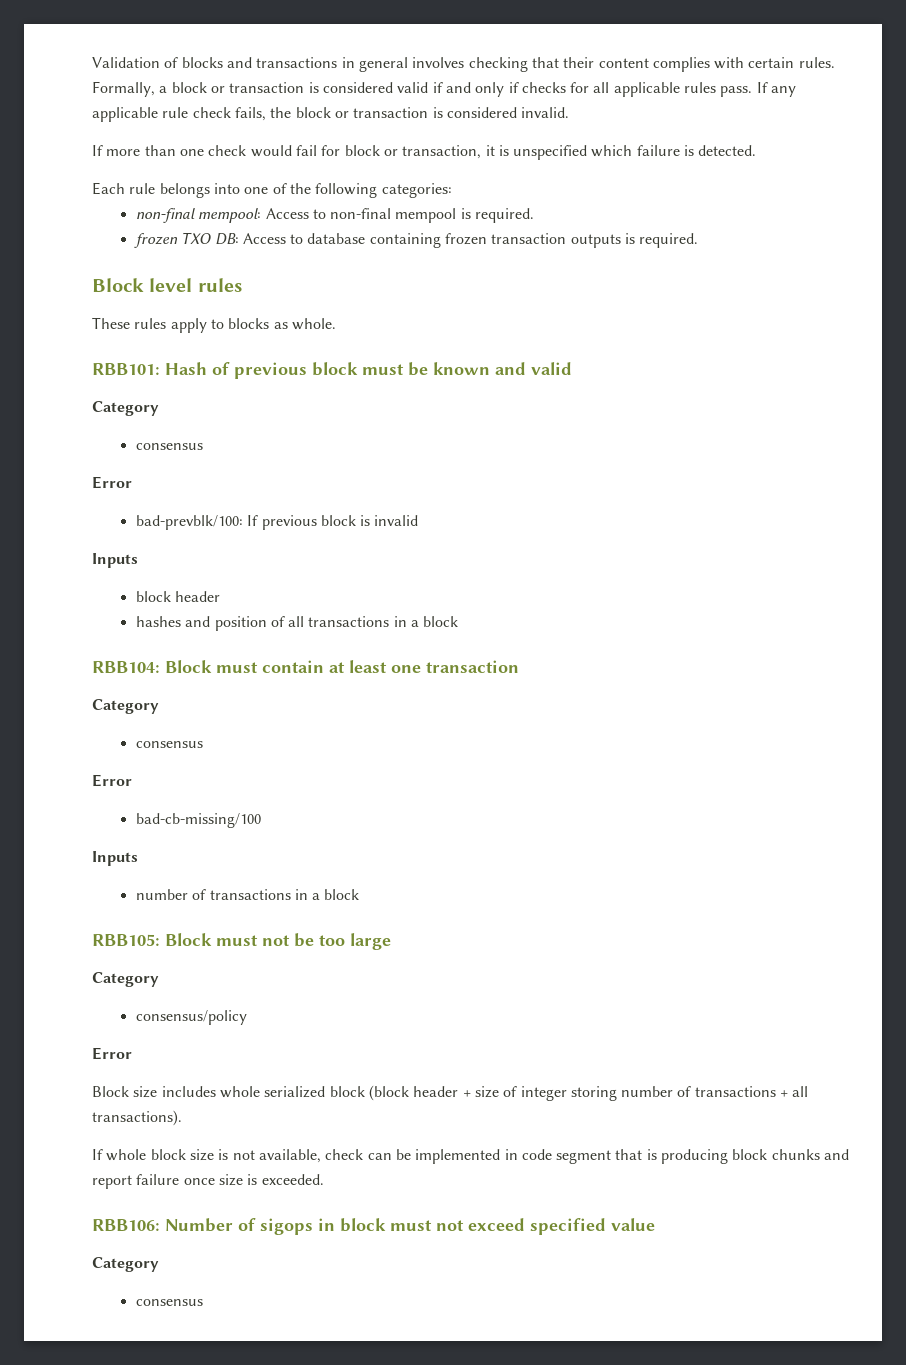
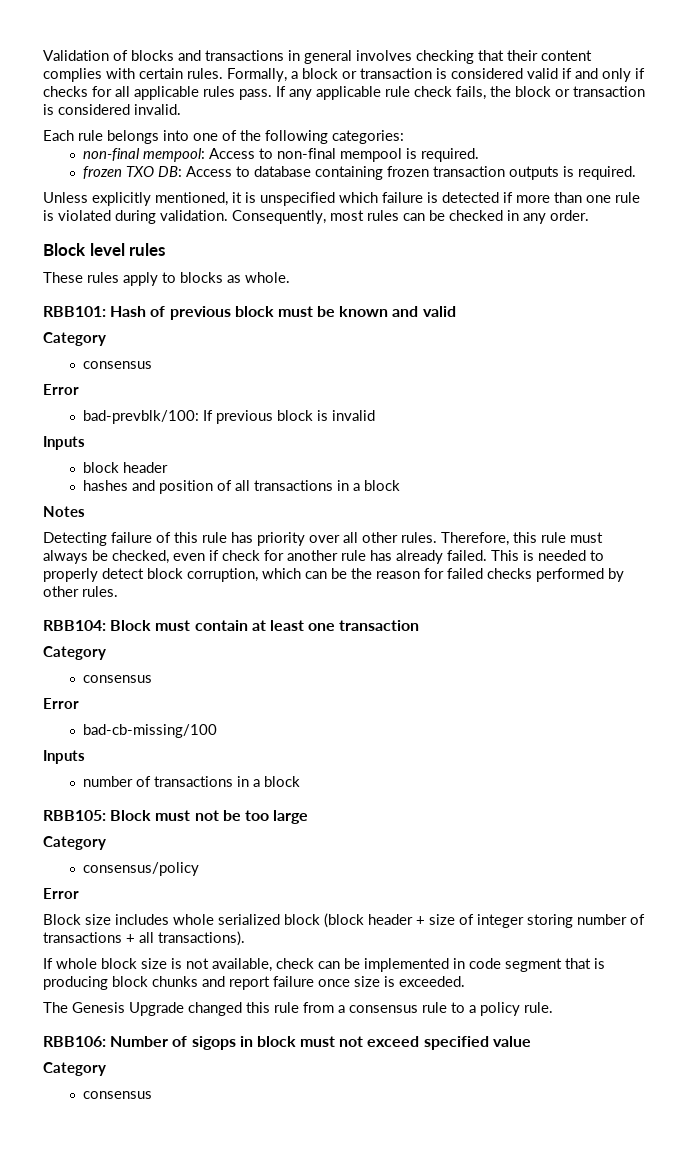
- If more than one check would fail for block or transaction, it is unspecified which failure is detected.
+ Unless explicitly mentioned, it is unspecified which failure is detected if more than one rule is violated during validation. Consequently, most rules can be checked in any order.
+ Notes
+ Detecting failure of this rule has priority over all other rules. Therefore, this rule must always be checked, even if check for another rule has already failed. This is needed to properly detect block corruption, which can be the reason for failed checks performed by other rules.
+ The Genesis Upgrade changed this rule from a consensus rule to a policy rule.

